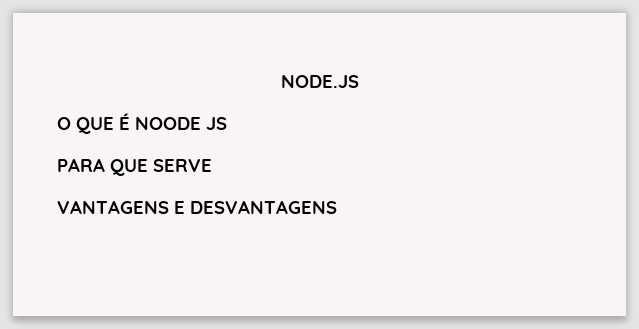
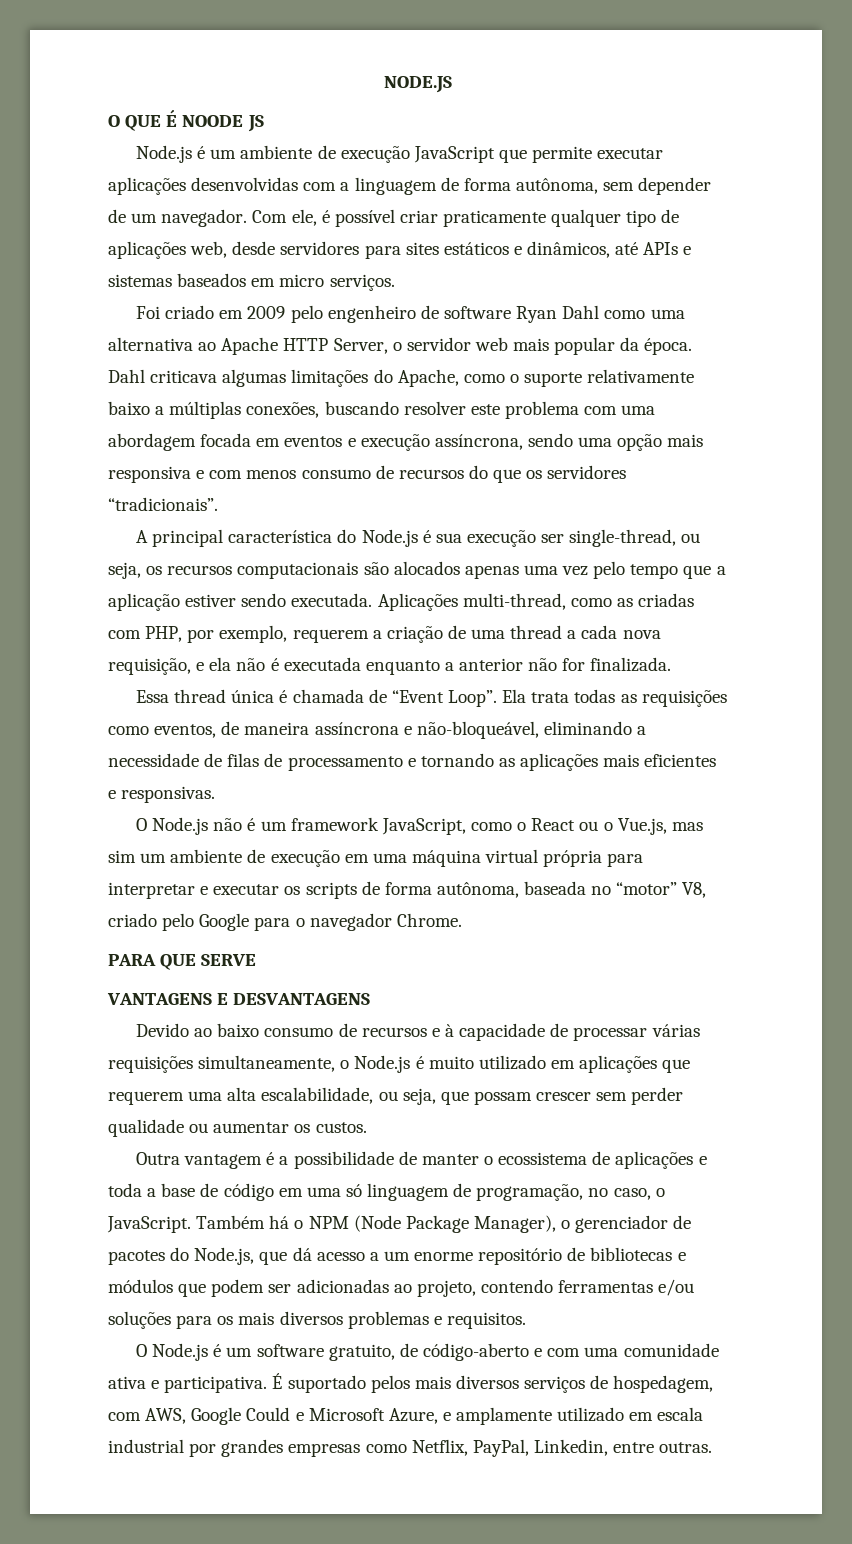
+ Node.js é um ambiente de execução JavaScript que permite executar aplicações desenvolvidas com a linguagem de forma autônoma, sem depender de um navegador. Com ele, é possível criar praticamente qualquer tipo de aplicações web, desde servidores para sites estáticos e dinâmicos, até APIs e sistemas baseados em micro serviços.
+ Foi criado em 2009 pelo engenheiro de software Ryan Dahl como uma alternativa ao Apache HTTP Server, o servidor web mais popular da época. Dahl criticava algumas limitações do Apache, como o suporte relativamente baixo a múltiplas conexões, buscando resolver este problema com uma abordagem focada em eventos e execução assíncrona, sendo uma opção mais responsiva e com menos consumo de recursos do que os servidores “tradicionais”.
+ A principal característica do Node.js é sua execução ser single-thread, ou seja, os recursos computacionais são alocados apenas uma vez pelo tempo que a aplicação estiver sendo executada. Aplicações multi-thread, como as criadas com PHP, por exemplo, requerem a criação de uma thread a cada nova requisição, e ela não é executada enquanto a anterior não for finalizada.
+ Essa thread única é chamada de “Event Loop”. Ela trata todas as requisições como eventos, de maneira assíncrona e não-bloqueável, eliminando a necessidade de filas de processamento e tornando as aplicações mais eficientes e responsivas.
+ O Node.js não é um framework JavaScript, como o React ou o Vue.js, mas sim um ambiente de execução em uma máquina virtual própria para interpretar e executar os scripts de forma autônoma, baseada no “motor” V8, criado pelo Google para o navegador Chrome.
+ Devido ao baixo consumo de recursos e à capacidade de processar várias requisições simultaneamente, o Node.js é muito utilizado em aplicações que requerem uma alta escalabilidade, ou seja, que possam crescer sem perder qualidade ou aumentar os custos.
+ Outra vantagem é a possibilidade de manter o ecossistema de aplicações e toda a base de código em uma só linguagem de programação, no caso, o JavaScript. Também há o NPM (Node Package Manager), o gerenciador de pacotes do Node.js, que dá acesso a um enorme repositório de bibliotecas e módulos que podem ser adicionadas ao projeto, contendo ferramentas e/ou soluções para os mais diversos problemas e requisitos.
+ O Node.js é um software gratuito, de código-aberto e com uma comunidade ativa e participativa. É suportado pelos mais diversos serviços de hospedagem, com AWS, Google Could e Microsoft Azure, e amplamente utilizado em escala industrial por grandes empresas como Netflix, PayPal, Linkedin, entre outras.

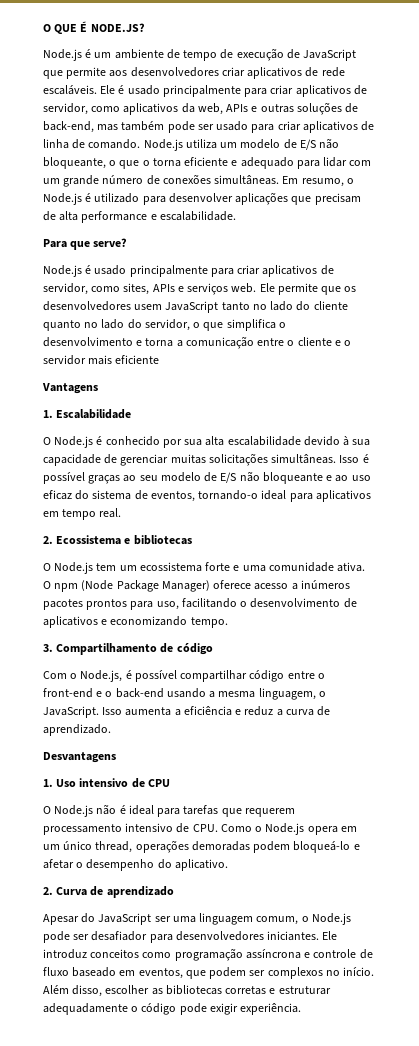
- NODE.JS
- O QUE É NOODE JS
+ O QUE É NODE.JS?
- Node.js é um ambiente de execução JavaScript que permite executar aplicações desenvolvidas com a linguagem de forma autônoma, sem depender de um navegador. Com ele, é possível criar praticamente qualquer tipo de aplicações web, desde servidores para sites estáticos e dinâmicos, até APIs e sistemas baseados em micro serviços.
- Foi criado em 2009 pelo engenheiro de software Ryan Dahl como uma alternativa ao Apache HTTP Server, o servidor web mais popular da época. Dahl criticava algumas limitações do Apache, como o suporte relativamente baixo a múltiplas conexões, buscando resolver este problema com uma abordagem focada em eventos e execução assíncrona, sendo uma opção mais responsiva e com menos consumo de recursos do que os servidores “tradicionais”.
- A principal característica do Node.js é sua execução ser single-thread, ou seja, os recursos computacionais são alocados apenas uma vez pelo tempo que a aplicação estiver sendo executada. Aplicações multi-thread, como as criadas com PHP, por exemplo, requerem a criação de uma thread a cada nova requisição, e ela não é executada enquanto a anterior não for finalizada.
- Essa thread única é chamada de “Event Loop”. Ela trata todas as requisições como eventos, de maneira assíncrona e não-bloqueável, eliminando a necessidade de filas de processamento e tornando as aplicações mais eficientes e responsivas.
- O Node.js não é um framework JavaScript, como o React ou o Vue.js, mas sim um ambiente de execução em uma máquina virtual própria para interpretar e executar os scripts de forma autônoma, baseada no “motor” V8, criado pelo Google para o navegador Chrome.
- PARA QUE SERVE
- VANTAGENS E DESVANTAGENS
- Devido ao baixo consumo de recursos e à capacidade de processar várias requisições simultaneamente, o Node.js é muito utilizado em aplicações que requerem uma alta escalabilidade, ou seja, que possam crescer sem perder qualidade ou aumentar os custos.
- Outra vantagem é a possibilidade de manter o ecossistema de aplicações e toda a base de código em uma só linguagem de programação, no caso, o JavaScript. Também há o NPM (Node Package Manager), o gerenciador de pacotes do Node.js, que dá acesso a um enorme repositório de bibliotecas e módulos que podem ser adicionadas ao projeto, contendo ferramentas e/ou soluções para os mais diversos problemas e requisitos.
- O Node.js é um software gratuito, de código-aberto e com uma comunidade ativa e participativa. É suportado pelos mais diversos serviços de hospedagem, com AWS, Google Could e Microsoft Azure, e amplamente utilizado em escala industrial por grandes empresas como Netflix, PayPal, Linkedin, entre outras.
+ Node.js é um ambiente de tempo de execução de JavaScript que permite aos desenvolvedores criar aplicativos de rede escaláveis. Ele é usado principalmente para criar aplicativos de servidor, como aplicativos da web, APIs e outras soluções de back-end, mas também pode ser usado para criar aplicativos de linha de comando. Node.js utiliza um modelo de E/S não bloqueante, o que o torna eficiente e adequado para lidar com um grande número de conexões simultâneas. Em resumo, o Node.js é utilizado para desenvolver aplicações que precisam de alta performance e escalabilidade.
+ Para que serve?
+ Node.js é usado principalmente para criar aplicativos de servidor, como sites, APIs e serviços web. Ele permite que os desenvolvedores usem JavaScript tanto no lado do cliente quanto no lado do servidor, o que simplifica o desenvolvimento e torna a comunicação entre o cliente e o servidor mais eficiente
+ Vantagens
+ 1. Escalabilidade
+ O Node.js é conhecido por sua alta escalabilidade devido à sua capacidade de gerenciar muitas solicitações simultâneas. Isso é possível graças ao seu modelo de E/S não bloqueante e ao uso eficaz do sistema de eventos, tornando-o ideal para aplicativos em tempo real.
+ 2. Ecossistema e bibliotecas
+ O Node.js tem um ecossistema forte e uma comunidade ativa. O npm (Node Package Manager) oferece acesso a inúmeros pacotes prontos para uso, facilitando o desenvolvimento de aplicativos e economizando tempo.
+ 3. Compartilhamento de código
+ Com o Node.js, é possível compartilhar código entre o front-end e o back-end usando a mesma linguagem, o JavaScript. Isso aumenta a eficiência e reduz a curva de aprendizado.
+ Desvantagens
+ 1. Uso intensivo de CPU
+ O Node.js não é ideal para tarefas que requerem processamento intensivo de CPU. Como o Node.js opera em um único thread, operações demoradas podem bloqueá-lo e afetar o desempenho do aplicativo.
+ 2. Curva de aprendizado
+ Apesar do JavaScript ser uma linguagem comum, o Node.js pode ser desafiador para desenvolvedores iniciantes. Ele introduz conceitos como programação assíncrona e controle de fluxo baseado em eventos, que podem ser complexos no início. Além disso, escolher as bibliotecas corretas e estruturar adequadamente o código pode exigir experiência.

